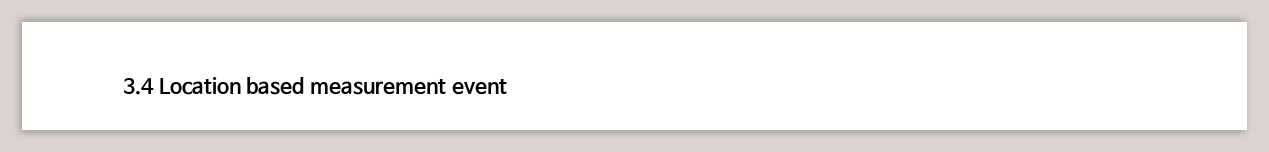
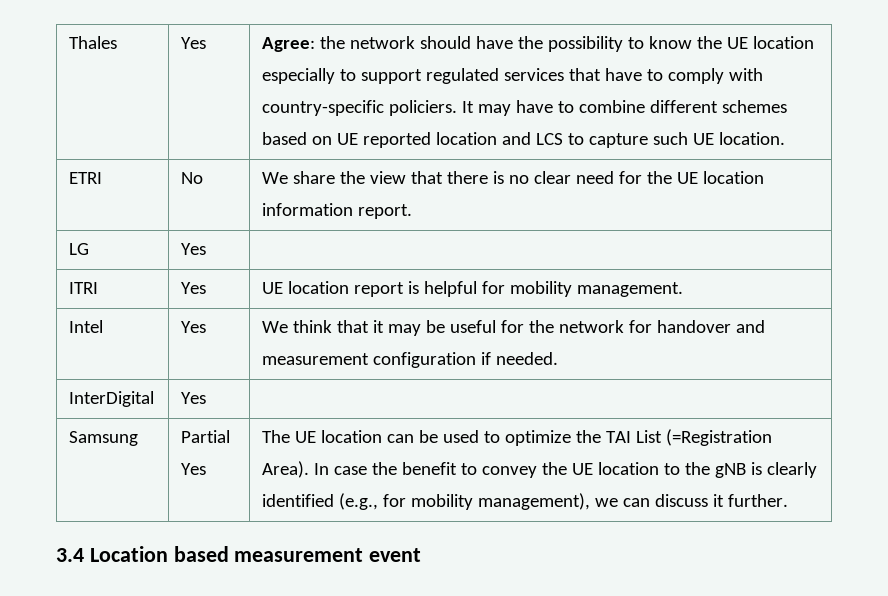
+ Thales | Yes | Agree: the network should have the possibility to know the UE location especially to support regulated services that have to comply with country-specific policiers. It may have to combine different schemes based on UE reported location and LCS to capture such UE location.
+ ETRI | No | We share the view that there is no clear need for the UE location information report.
+ LG | Yes |
+ ITRI | Yes | UE location report is helpful for mobility management.
+ Intel | Yes | We think that it may be useful for the network for handover and measurement configuration if needed.
+ InterDigital | Yes |
+ Samsung | Partial Yes | The UE location can be used to optimize the TAI List (=Registration Area). In case the benefit to convey the UE location to the gNB is clearly identified (e.g., for mobility management), we can discuss it further.

